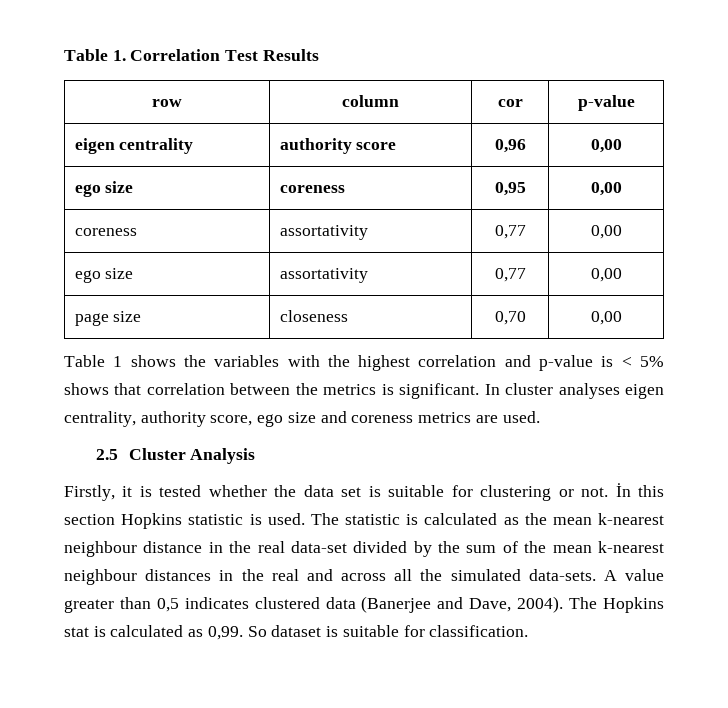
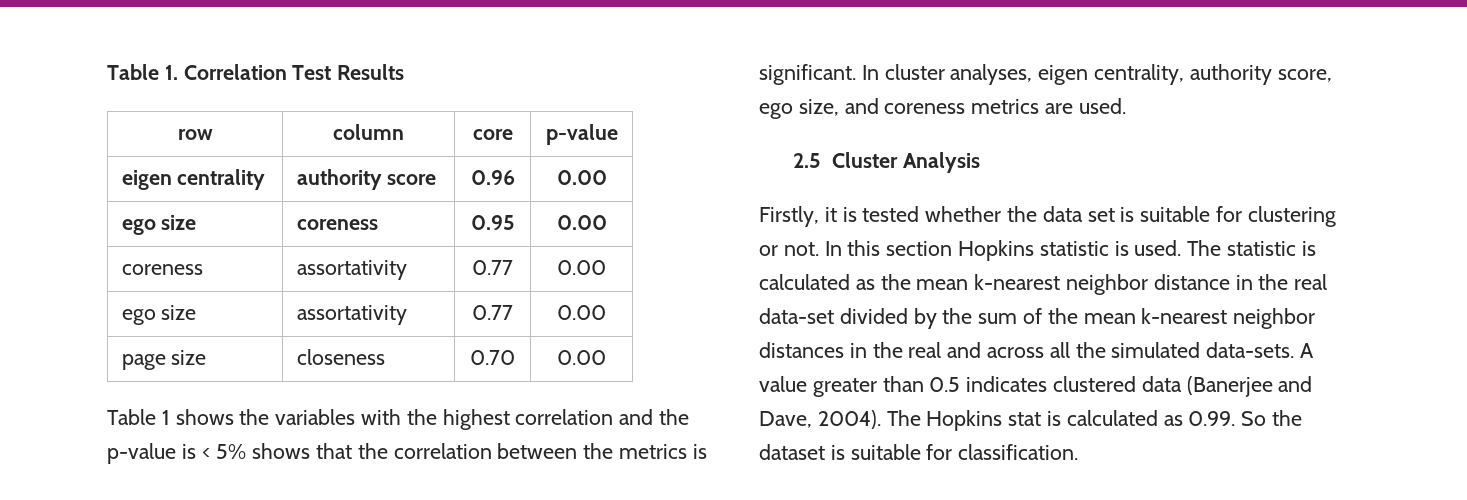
- row | column | cor | p-value
+ row | column | core | p-value
- eigen centrality | authority score | 0,96 | 0,00
+ eigen centrality | authority score | 0.96 | 0.00
- ego size | coreness | 0,95 | 0,00
+ ego size | coreness | 0.95 | 0.00
- coreness | assortativity | 0,77 | 0,00
+ coreness | assortativity | 0.77 | 0.00
- ego size | assortativity | 0,77 | 0,00
+ ego size | assortativity | 0.77 | 0.00
- page size | closeness | 0,70 | 0,00
+ page size | closeness | 0.70 | 0.00
- Table 1 shows the variables with the highest correlation and p-value is < 5% shows that correlation between the metrics is significant.
+ Table 1 shows the variables with the highest correlation and the p-value is < 5% shows that the correlation between the metrics is significant.
- In cluster analyses eigen centrality, authority score, ego size and coreness metrics are used.
+ In cluster analyses, eigen centrality, authority score, ego size, and coreness metrics are used.
- İn this section Hopkins statistic is used.
+ In this section Hopkins statistic is used.
- The statistic is calculated as the mean k-nearest neighbour distance in the real data-set divided by the sum of the mean k-nearest neighbour distances in the real and across all the simulated data-sets.
+ The statistic is calculated as the mean k-nearest neighbor distance in the real data-set divided by the sum of the mean k-nearest neighbor distances in the real and across all the simulated data-sets.
- A value greater than 0,5 indicates clustered data (Banerjee and Dave, 2004).
+ A value greater than 0.5 indicates clustered data (Banerjee and Dave, 2004).
- The Hopkins stat is calculated as 0,99. So dataset is suitable for classification.
+ The Hopkins stat is calculated as 0.99. So the dataset is suitable for classification.

